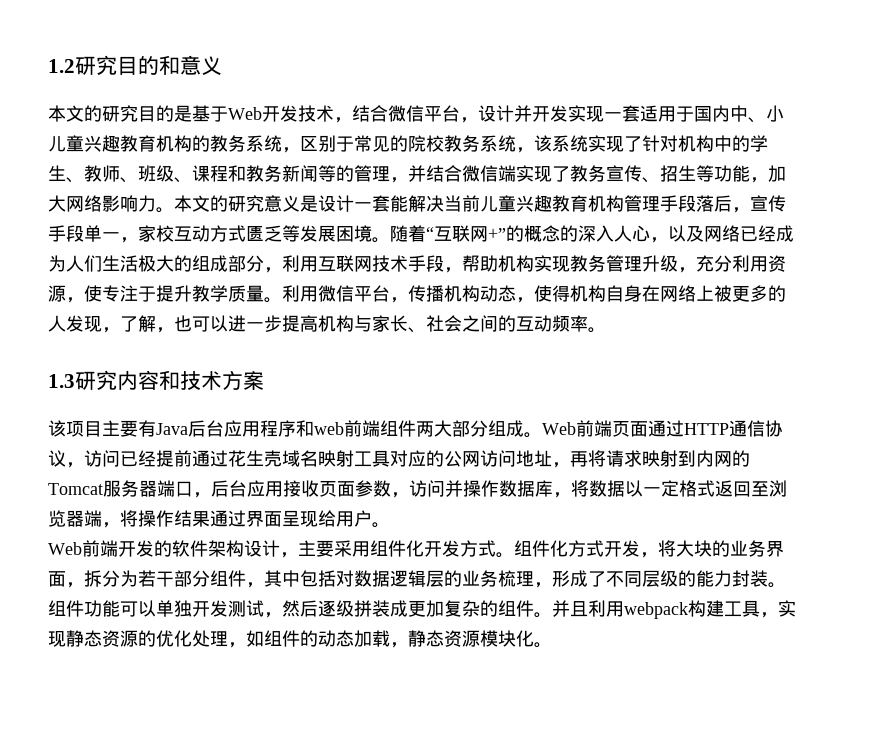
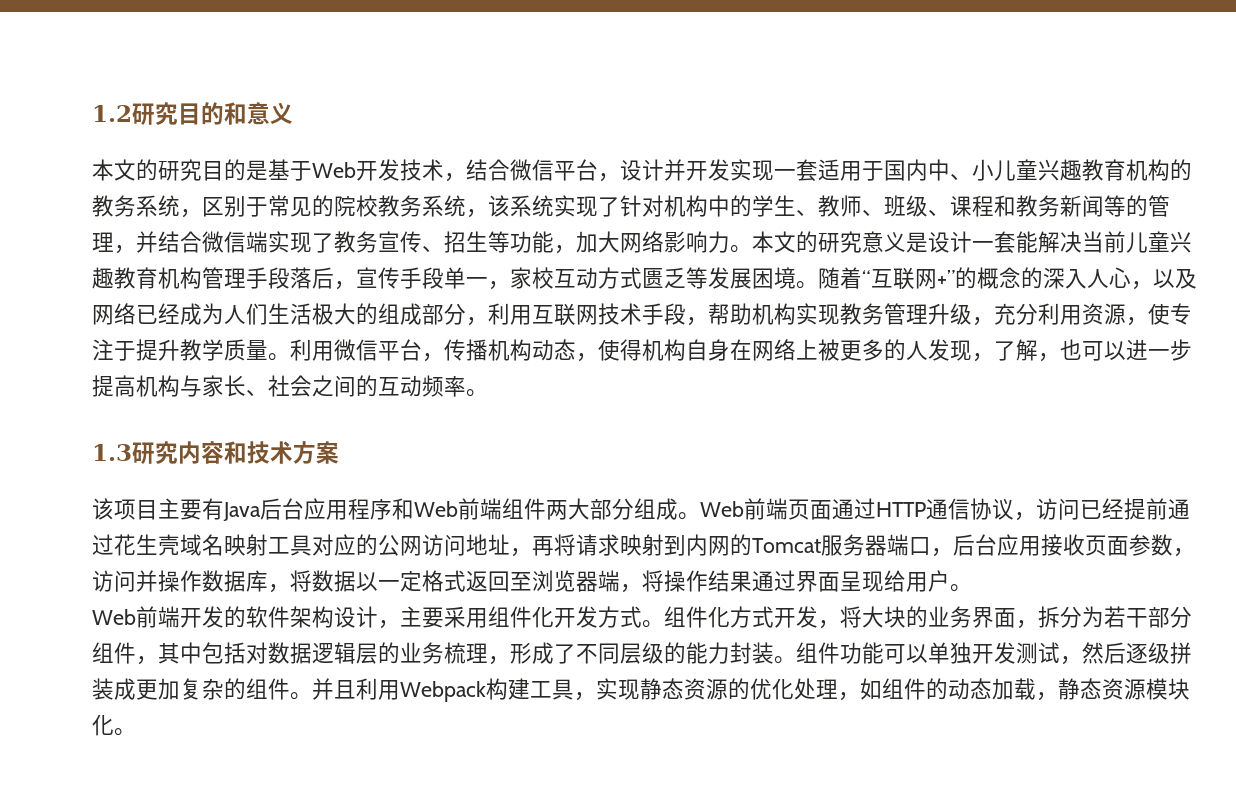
- 该项目主要有Java后台应用程序和web前端组件两大部分组成。
+ 该项目主要有Java后台应用程序和Web前端组件两大部分组成。
- 并且利用webpack构建工具，实现静态资源的优化处理，如组件的动态加载，静态资源模块化。
+ 并且利用Webpack构建工具，实现静态资源的优化处理，如组件的动态加载，静态资源模块化。

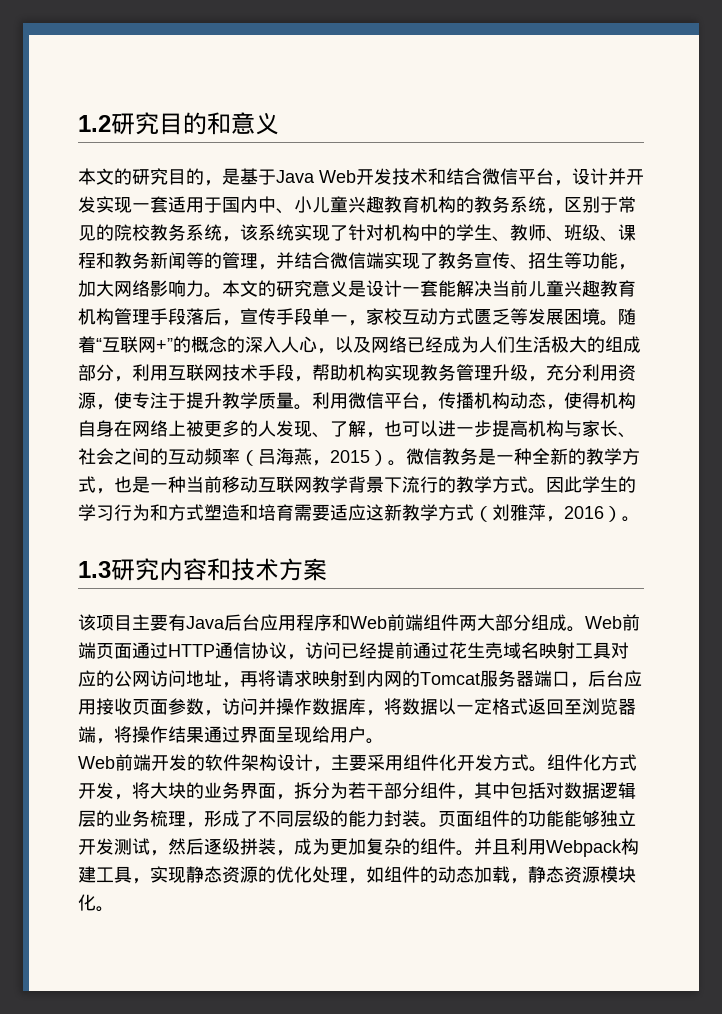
- 本文的研究目的是基于Web开发技术，结合微信平台，设计并开发实现一套适用于国内中、小儿童兴趣教育机构的教务系统，区别于常见的院校教务系统，该系统实现了针对机构中的学生、教师、班级、课程和教务新闻等的管理，并结合微信端实现了教务宣传、招生等功能，加大网络影响力。
+ 本文的研究目的，是基于Java Web开发技术和结合微信平台，设计并开发实现一套适用于国内中、小儿童兴趣教育机构的教务系统，区别于常见的院校教务系统，该系统实现了针对机构中的学生、教师、班级、课程和教务新闻等的管理，并结合微信端实现了教务宣传、招生等功能，加大网络影响力。
- 利用微信平台，传播机构动态，使得机构自身在网络上被更多的人发现，了解，也可以进一步提高机构与家长、社会之间的互动频率。
+ 利用微信平台，传播机构动态，使得机构自身在网络上被更多的人发现、了解，也可以进一步提高机构与家长、社会之间的互动频率（吕海燕，2015）。微信教务是一种全新的教学方式，也是一种当前移动互联网教学背景下流行的教学方式。因此学生的学习行为和方式塑造和培育需要适应这新教学方式（刘雅萍，2016）。
- 组件功能可以单独开发测试，然后逐级拼装成更加复杂的组件。
+ 页面组件的功能能够独立开发测试，然后逐级拼装，成为更加复杂的组件。

